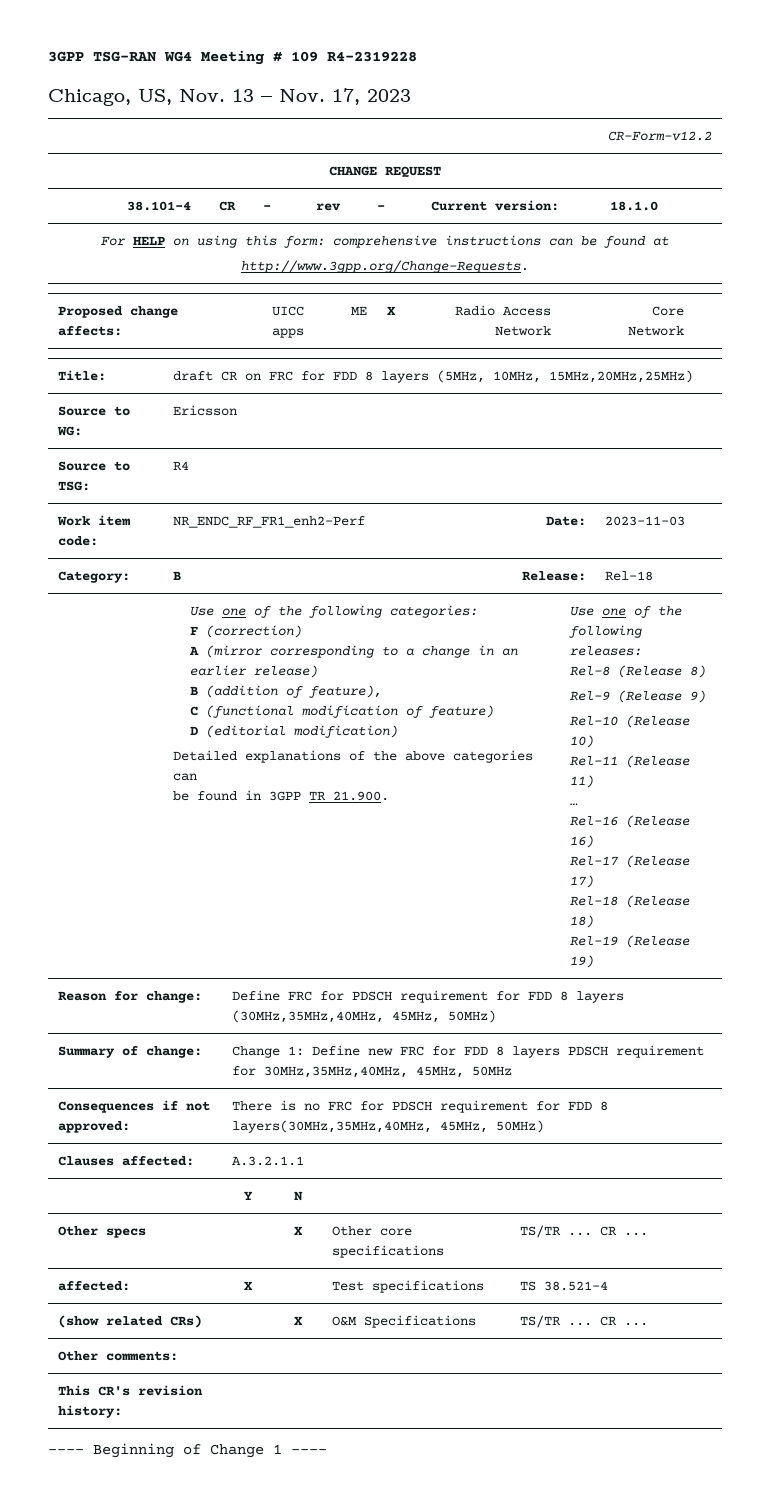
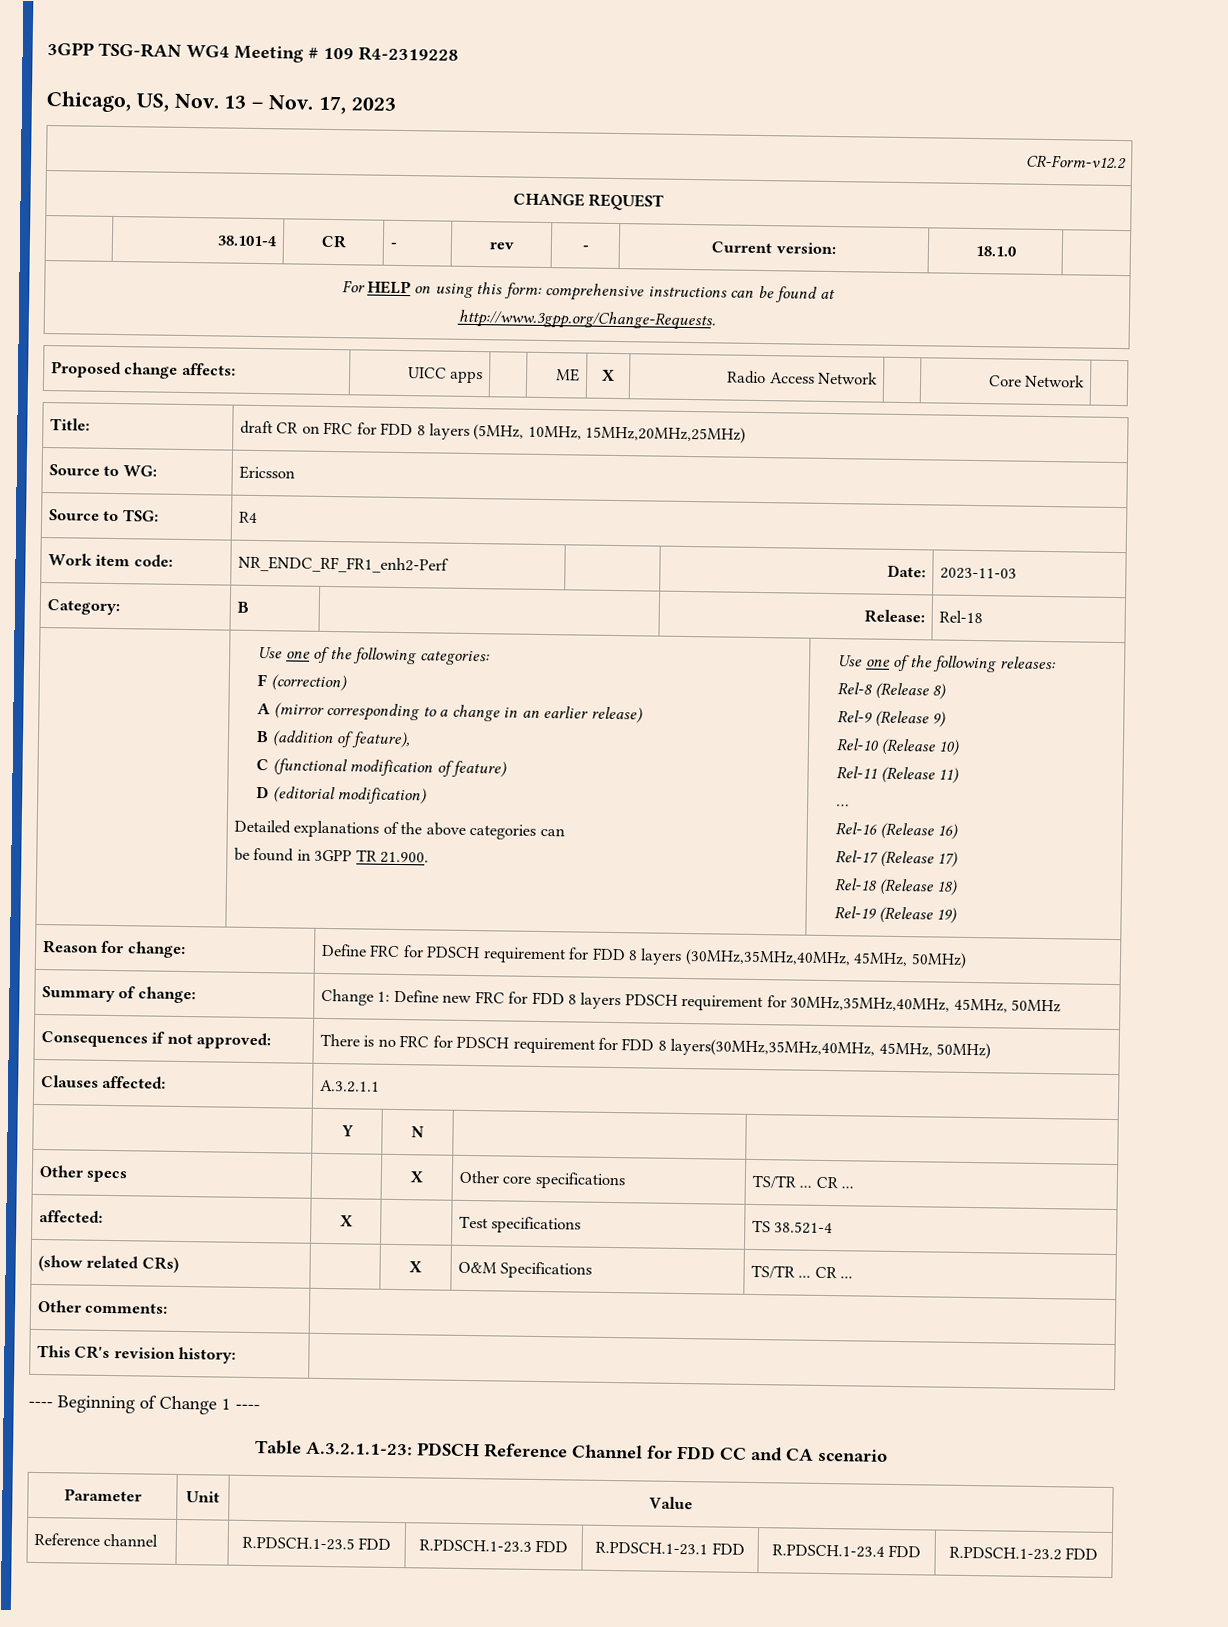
+ Table A.3.2.1.1-23: PDSCH Reference Channel for FDD CC and CA scenario
+ Parameter | Unit | Value
+ Reference channel | | R.PDSCH.1-23.5 FDD | R.PDSCH.1-23.3 FDD | R.PDSCH.1-23.1 FDD | R.PDSCH.1-23.4 FDD | R.PDSCH.1-23.2 FDD

